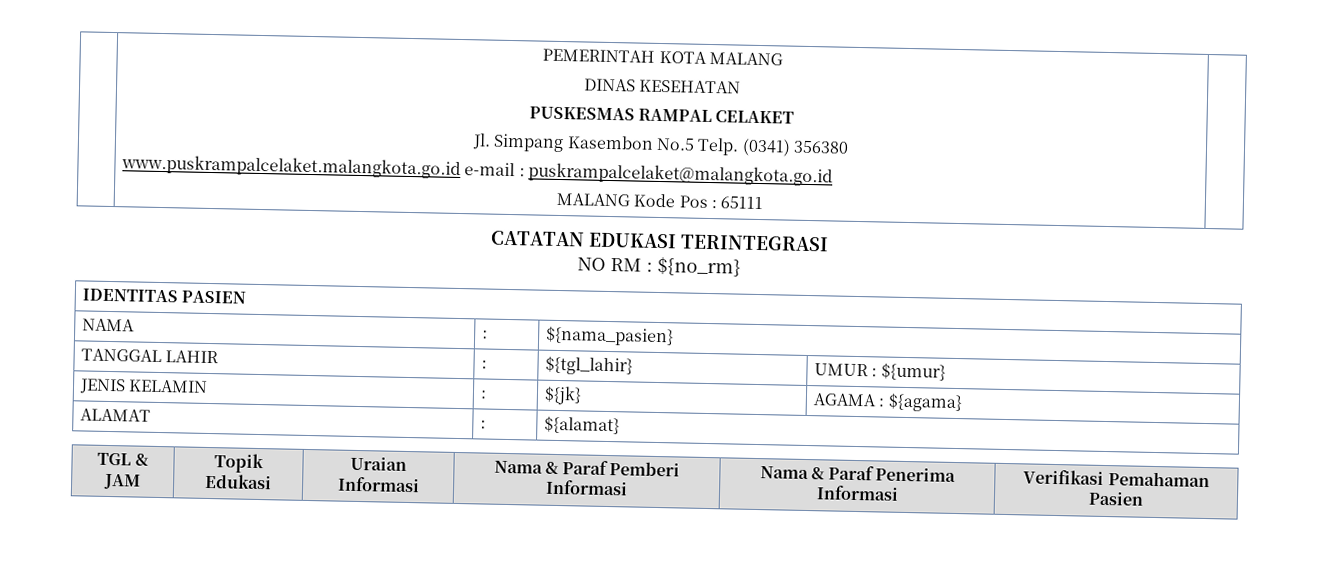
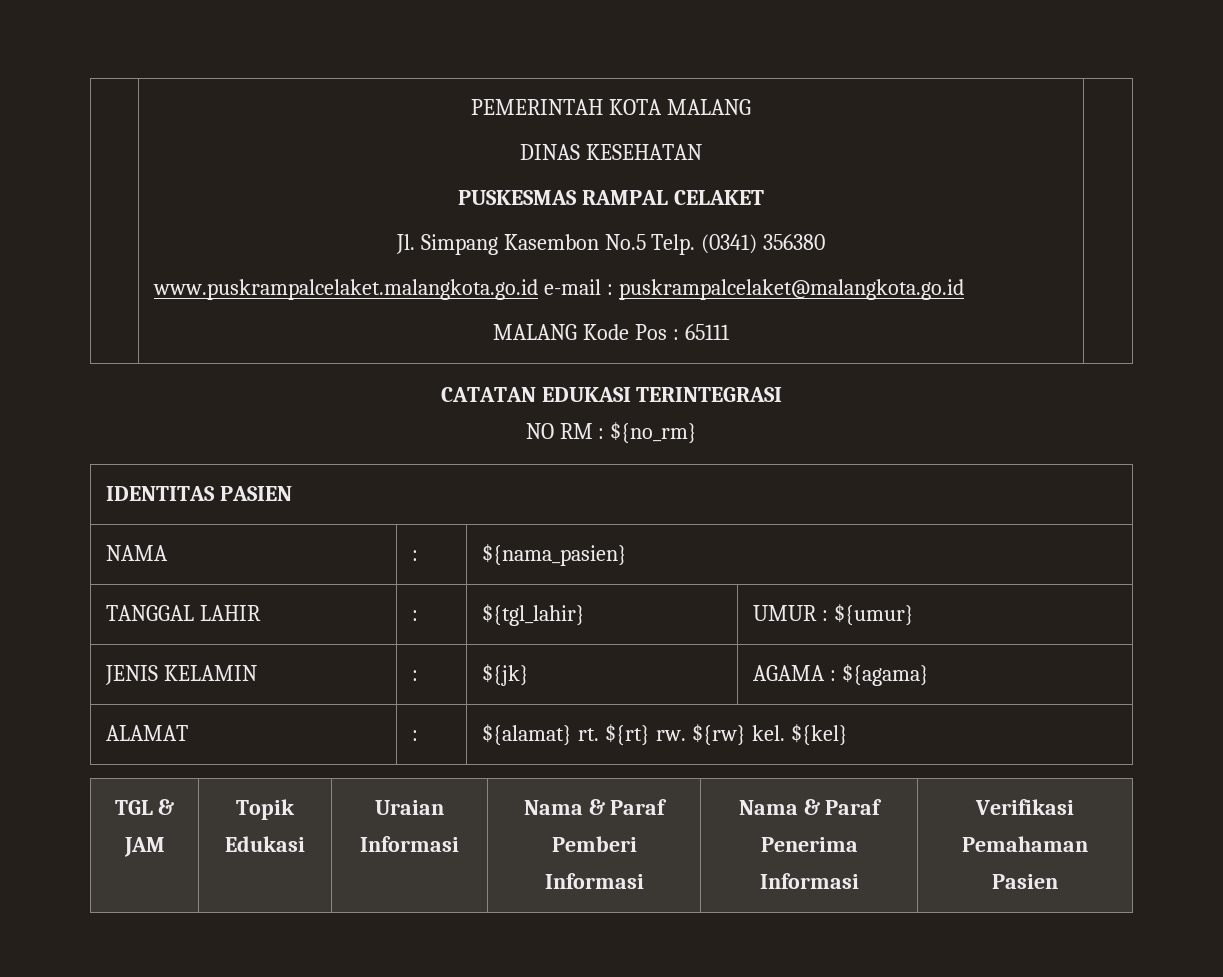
- ALAMAT | : | ${alamat}
+ ALAMAT | : | ${alamat} rt. ${rt} rw. ${rw} kel. ${kel}

